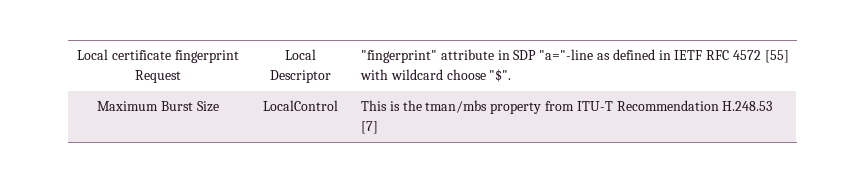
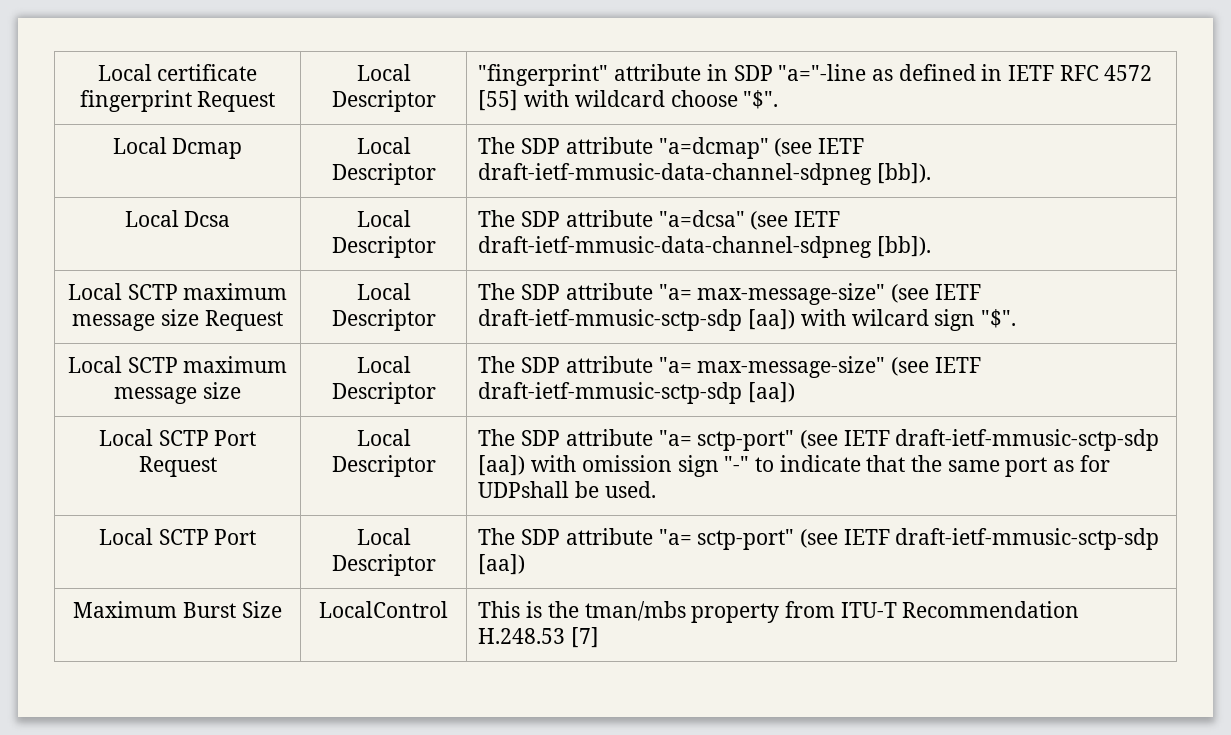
+ Local Dcmap | Local Descriptor | The SDP attribute "a=dcmap" (see IETF draft-ietf-mmusic-data-channel-sdpneg [bb]).
+ Local Dcsa | Local Descriptor | The SDP attribute "a=dcsa" (see IETF draft-ietf-mmusic-data-channel-sdpneg [bb]).
+ Local SCTP maximum message size Request | Local Descriptor | The SDP attribute "a= max-message-size" (see IETF draft-ietf-mmusic-sctp-sdp [aa]) with wilcard sign "$".
+ Local SCTP maximum message size | Local Descriptor | The SDP attribute "a= max-message-size" (see IETF draft-ietf-mmusic-sctp-sdp [aa])
+ Local SCTP Port Request | Local Descriptor | The SDP attribute "a= sctp-port" (see IETF draft-ietf-mmusic-sctp-sdp [aa]) with omission sign "-" to indicate that the same port as for UDPshall be used.
+ Local SCTP Port | Local Descriptor | The SDP attribute "a= sctp-port" (see IETF draft-ietf-mmusic-sctp-sdp [aa])

